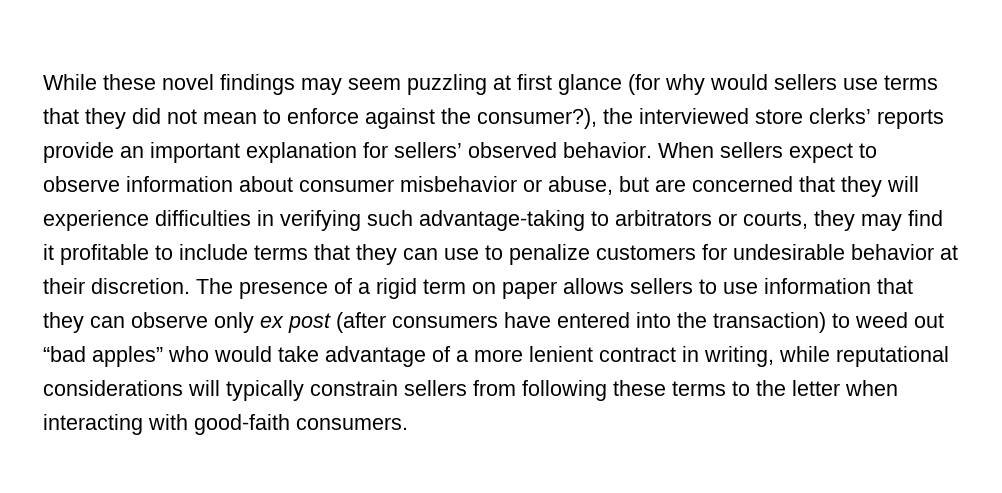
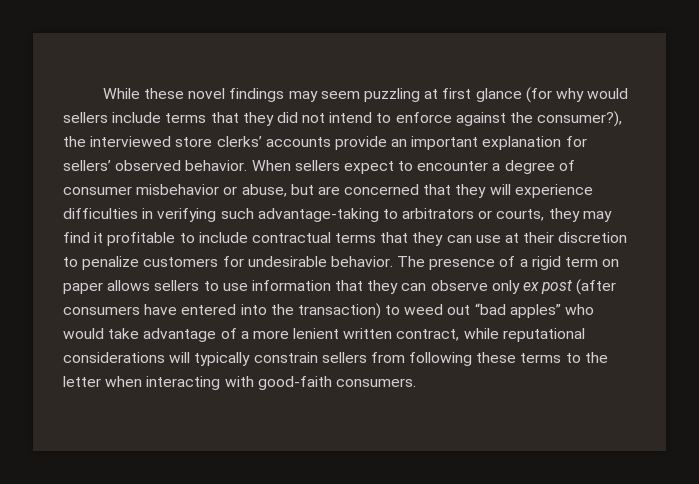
- While these novel findings may seem puzzling at first glance (for why would sellers use terms that they did not mean to enforce against the consumer?), the interviewed store clerks’ reports provide an important explanation for sellers’ observed behavior.
+ While these novel findings may seem puzzling at first glance (for why would sellers include terms that they did not intend to enforce against the consumer?), the interviewed store clerks’ accounts provide an important explanation for sellers’ observed behavior.
- When sellers expect to observe information about consumer misbehavior or abuse, but are concerned that they will experience difficulties in verifying such advantage-taking to arbitrators or courts, they may find it profitable to include terms that they can use to penalize customers for undesirable behavior at their discretion.
+ When sellers expect to encounter a degree of consumer misbehavior or abuse, but are concerned that they will experience difficulties in verifying such advantage-taking to arbitrators or courts, they may find it profitable to include contractual terms that they can use at their discretion to penalize customers for undesirable behavior.
- The presence of a rigid term on paper allows sellers to use information that they can observe only ex post (after consumers have entered into the transaction) to weed out “bad apples” who would take advantage of a more lenient contract in writing, while reputational considerations will typically constrain sellers from following these terms to the letter when interacting with good-faith consumers.
+ The presence of a rigid term on paper allows sellers to use information that they can observe only ex post (after consumers have entered into the transaction) to weed out “bad apples” who would take advantage of a more lenient written contract, while reputational considerations will typically constrain sellers from following these terms to the letter when interacting with good-faith consumers.

